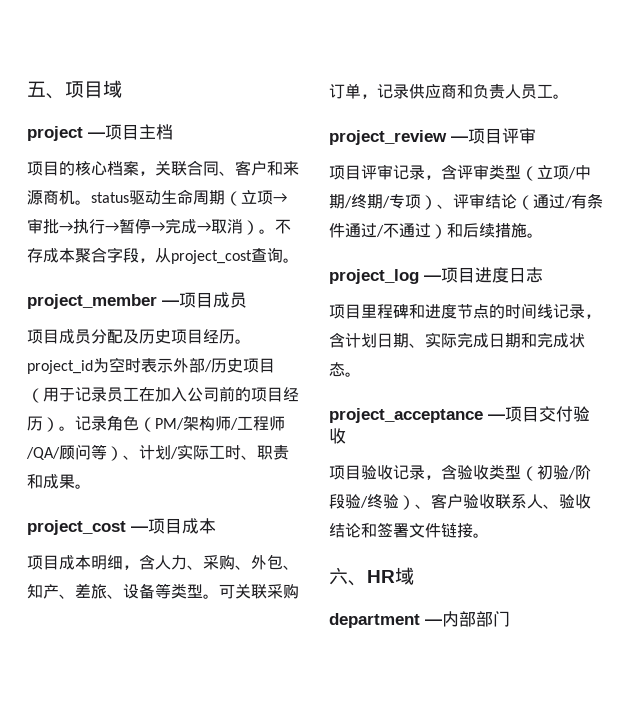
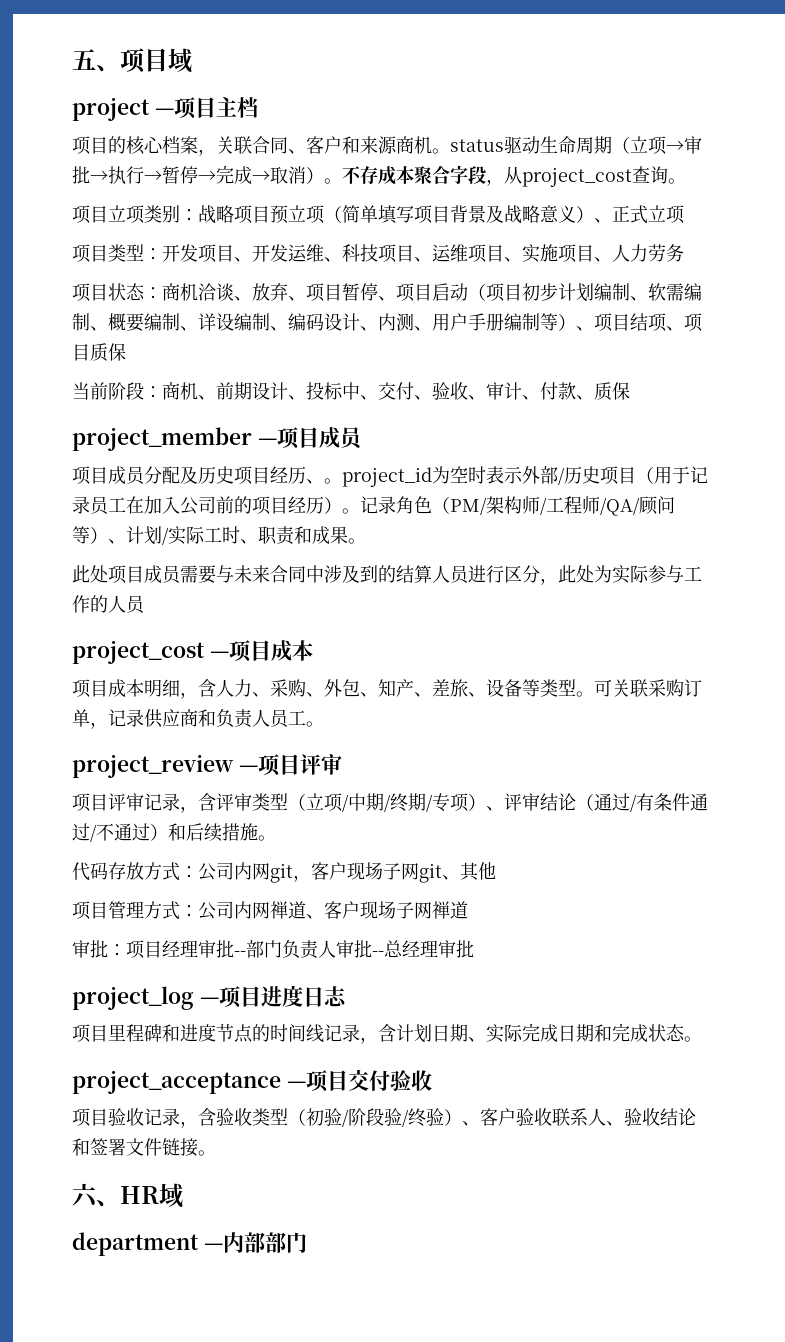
+ 项目立项类别：战略项目预立项（简单填写项目背景及战略意义）、正式立项
+ 项目类型：开发项目、开发运维、科技项目、运维项目、实施项目、人力劳务
+ 项目状态：商机洽谈、放弃、项目暂停、项目启动（项目初步计划编制、软需编制、概要编制、详设编制、编码设计、内测、用户手册编制等）、项目结项、项目质保
+ 当前阶段：商机、前期设计、投标中、交付、验收、审计、付款、质保
- 项目成员分配及历史项目经历。project_id为空时表示外部/历史项目（用于记录员工在加入公司前的项目经历）。
+ 项目成员分配及历史项目经历、。project_id为空时表示外部/历史项目（用于记录员工在加入公司前的项目经历）。
+ 此处项目成员需要与未来合同中涉及到的结算人员进行区分，此处为实际参与工作的人员
+ 代码存放方式：公司内网git，客户现场子网git、其他
+ 项目管理方式：公司内网禅道、客户现场子网禅道
+ 审批：项目经理审批--部门负责人审批--总经理审批

